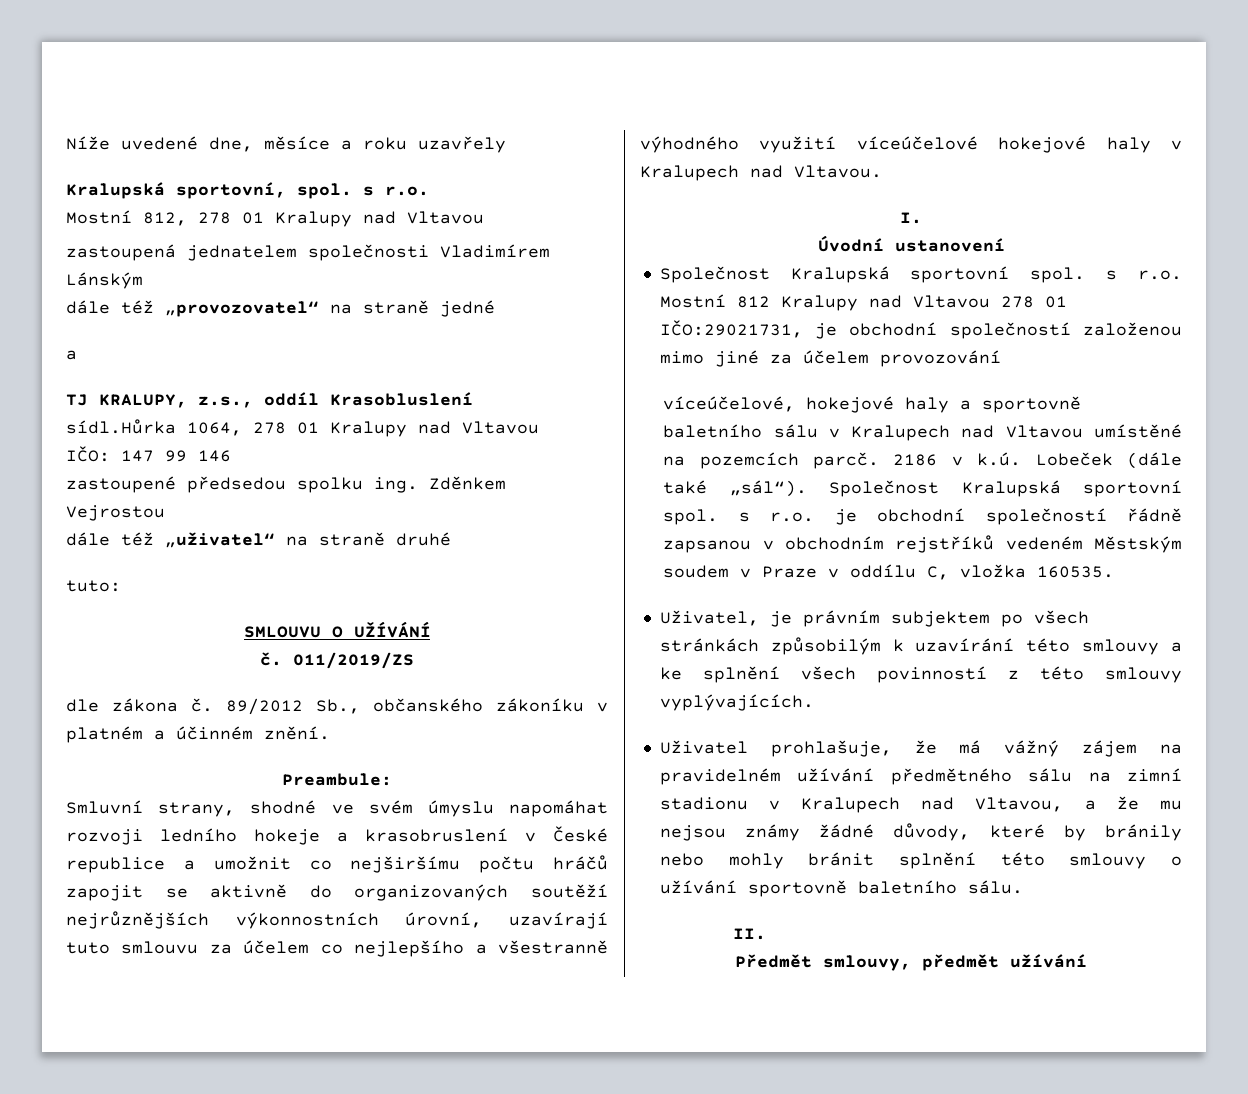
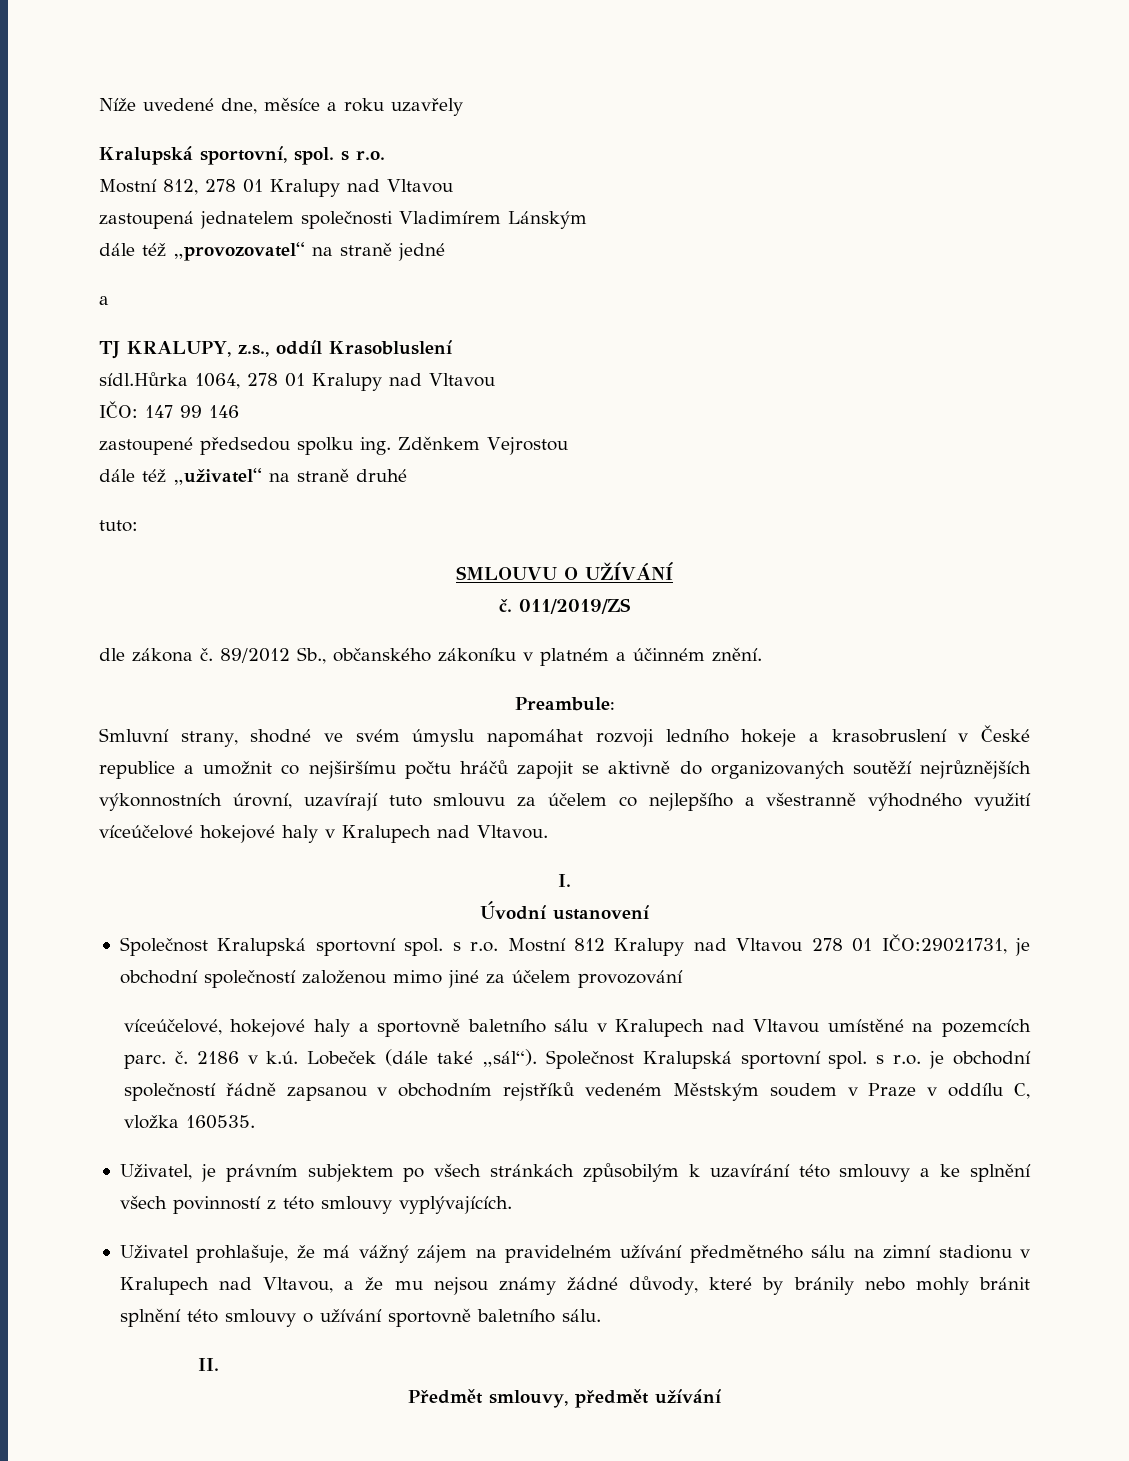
- víceúčelové, hokejové haly a sportovně baletního sálu v Kralupech nad Vltavou umístěné na pozemcích parcč.
+ víceúčelové, hokejové haly a sportovně baletního sálu v Kralupech nad Vltavou umístěné na pozemcích parc. č.

